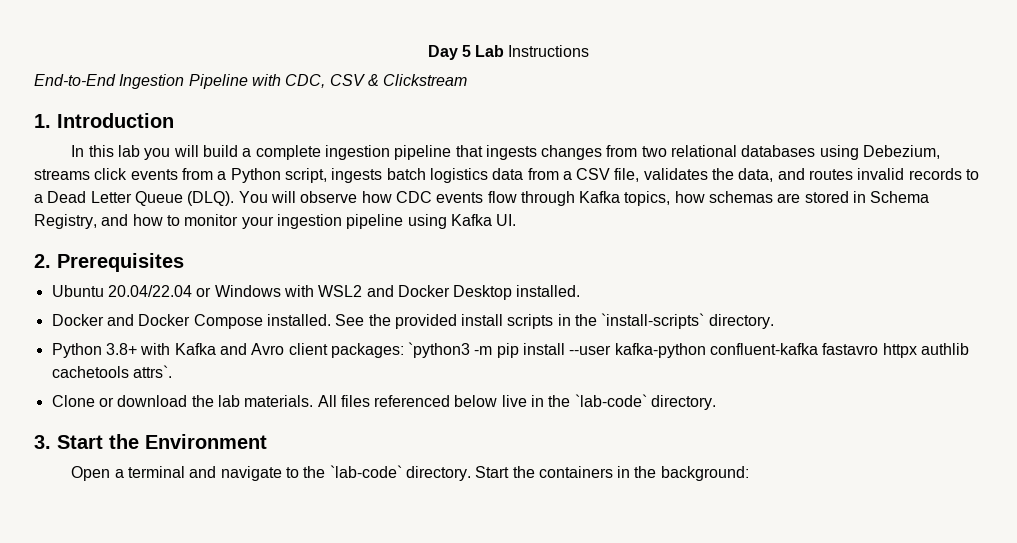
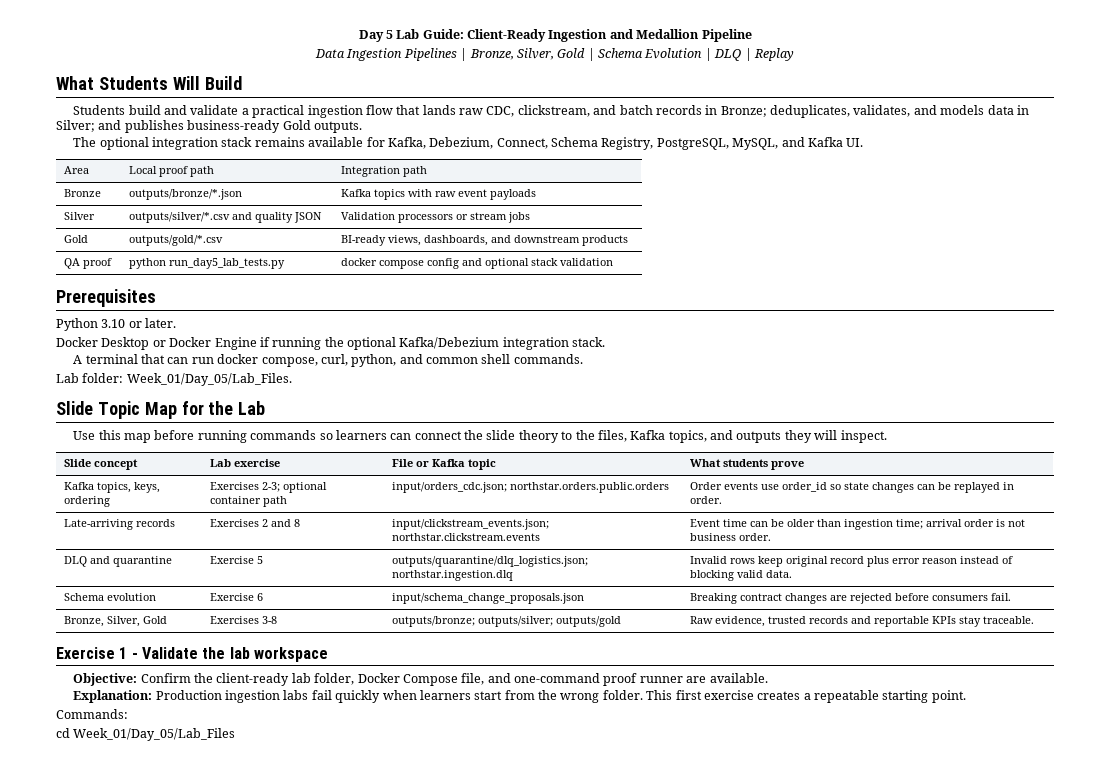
- Day 5 Lab Instructions
- End‑to‑End Ingestion Pipeline with CDC, CSV & Clickstream
- 1. Introduction
- In this lab you will build a complete ingestion pipeline that ingests changes from two relational databases using Debezium, streams click events from a Python script, ingests batch logistics data from a CSV file, validates the data, and routes invalid records to a Dead Letter Queue (DLQ). You will observe how CDC events flow through Kafka topics, how schemas are stored in Schema Registry, and how to monitor your ingestion pipeline using Kafka UI.
- 2. Prerequisites
- Ubuntu 20.04/22.04 or Windows with WSL2 and Docker Desktop installed.
- Docker and Docker Compose installed. See the provided install scripts in the `install-scripts` directory.
- Python 3.8+ with Kafka and Avro client packages: `python3 -m pip install --user kafka-python confluent-kafka fastavro httpx authlib cachetools attrs`.
- Clone or download the lab materials. All files referenced below live in the `lab-code` directory.
- 3. Start the Environment
- Open a terminal and navigate to the `lab-code` directory. Start the containers in the background:
+ Day 5 Lab Guide: Client-Ready Ingestion and Medallion Pipeline
+ Data Ingestion Pipelines | Bronze, Silver, Gold | Schema Evolution | DLQ | Replay
+ What Students Will Build
+ Students build and validate a practical ingestion flow that lands raw CDC, clickstream, and batch records in Bronze; deduplicates, validates, and models data in Silver; and publishes business-ready Gold outputs.
+ The optional integration stack remains available for Kafka, Debezium, Connect, Schema Registry, PostgreSQL, MySQL, and Kafka UI.
+ Area | Local proof path | Integration path
+ Bronze | outputs/bronze/*.json | Kafka topics with raw event payloads
+ Silver | outputs/silver/*.csv and quality JSON | Validation processors or stream jobs
+ Gold | outputs/gold/*.csv | BI-ready views, dashboards, and downstream products
+ QA proof | python run_day5_lab_tests.py | docker compose config and optional stack validation
+ Prerequisites
+ Python 3.10 or later.
+ Docker Desktop or Docker Engine if running the optional Kafka/Debezium integration stack.
+ A terminal that can run docker compose, curl, python, and common shell commands.
+ Lab folder: Week_01/Day_05/Lab_Files.
+ Slide Topic Map for the Lab
+ Use this map before running commands so learners can connect the slide theory to the files, Kafka topics, and outputs they will inspect.
+ Slide concept | Lab exercise | File or Kafka topic | What students prove
+ Kafka topics, keys, ordering | Exercises 2-3; optional container path | input/orders_cdc.json; northstar.orders.public.orders | Order events use order_id so state changes can be replayed in order.
+ Late-arriving records | Exercises 2 and 8 | input/clickstream_events.json; northstar.clickstream.events | Event time can be older than ingestion time; arrival order is not business order.
+ DLQ and quarantine | Exercise 5 | outputs/quarantine/dlq_logistics.json; northstar.ingestion.dlq | Invalid rows keep original record plus error reason instead of blocking valid data.
+ Schema evolution | Exercise 6 | input/schema_change_proposals.json | Breaking contract changes are rejected before consumers fail.
+ Bronze, Silver, Gold | Exercises 3-8 | outputs/bronze; outputs/silver; outputs/gold | Raw evidence, trusted records and reportable KPIs stay traceable.
+ Exercise 1 - Validate the lab workspace
+ Objective: Confirm the client-ready lab folder, Docker Compose file, and one-command proof runner are available.
+ Explanation: Production ingestion labs fail quickly when learners start from the wrong folder. This first exercise creates a repeatable starting point.
+ Commands:
+ cd Week_01/Day_05/Lab_Files

